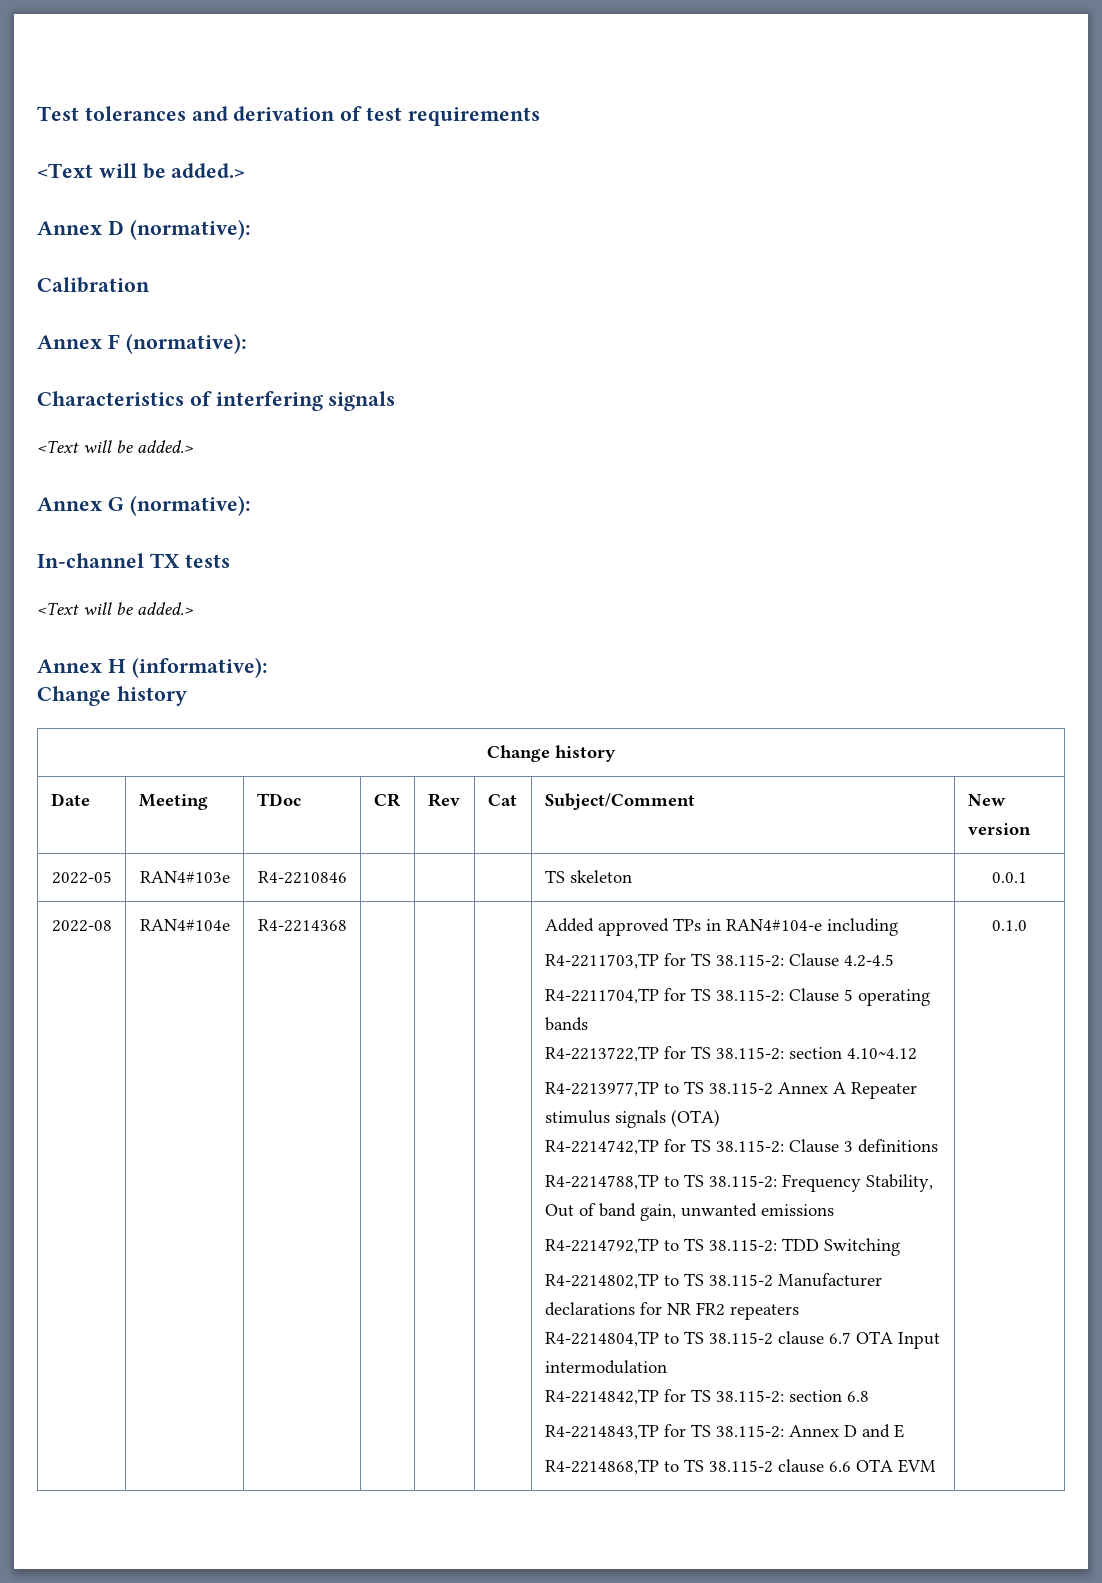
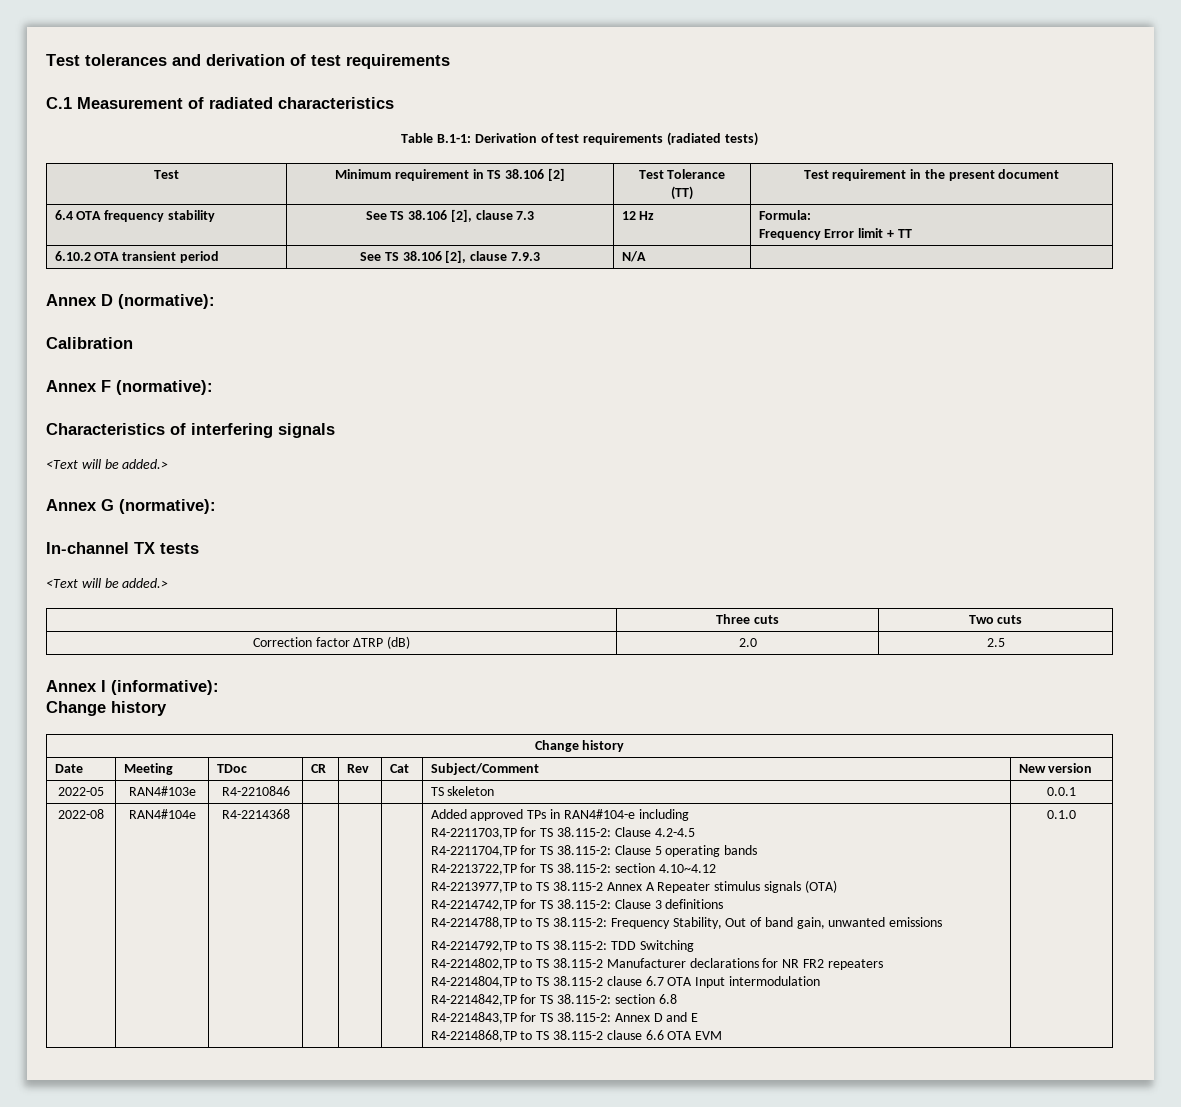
  Test tolerances and derivation of test requirements
- <Text will be added.>
+ C.1 Measurement of radiated characteristics
+ Table B.1-1: Derivation of test requirements (radiated tests)
+ Test | Minimum requirement in TS 38.106 [2] | Test Tolerance
+ (TT) | Test requirement in the present document
+ 6.4 OTA frequency stability | See TS 38.106 [2], clause 7.3 | 12 Hz | Formula:
+ Frequency Error limit + TT
+ 6.10.2 OTA transient period | See TS 38.106 [2], clause 7.9.3 | N/A |
- Annex H (informative):
+ | Three cuts | Two cuts
+ Correction factor ΔTRP (dB) | 2.0 | 2.5
+ Annex I (informative):

